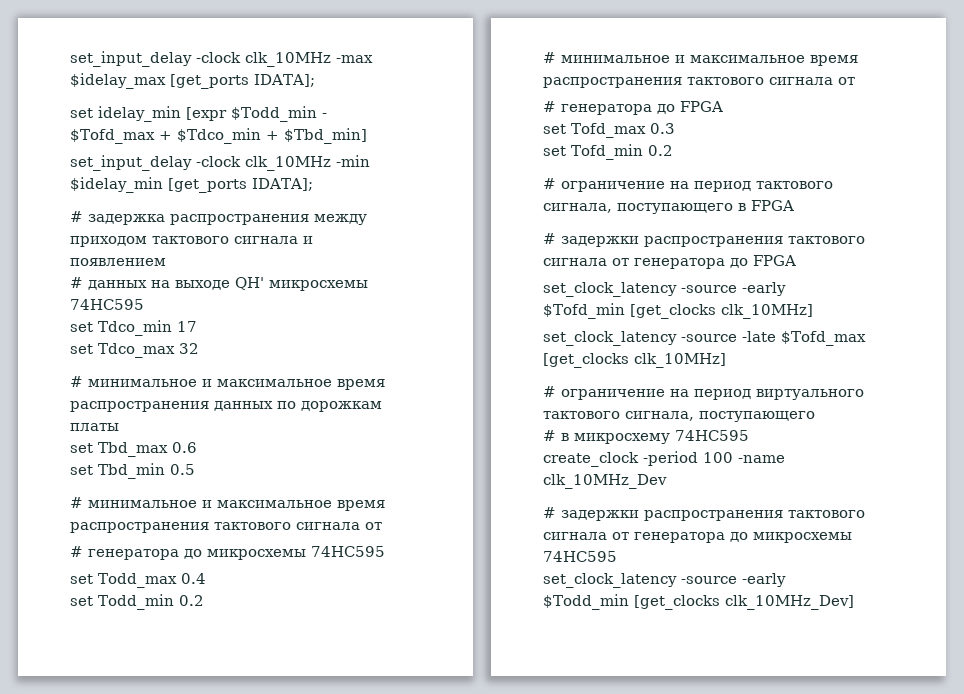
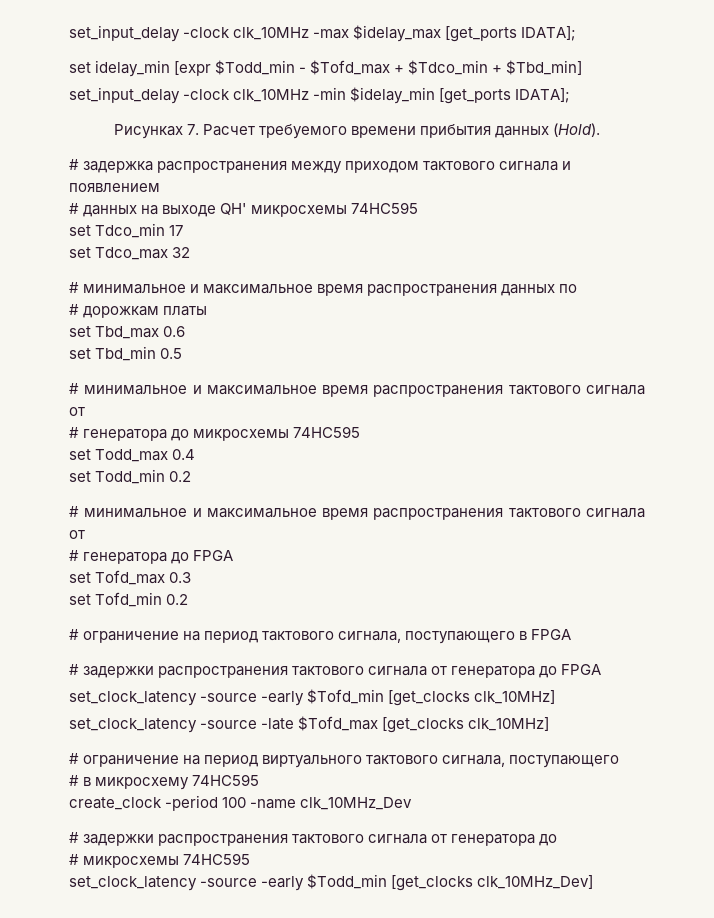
+ Рисунках 7. Расчет требуемого времени прибытия данных (Hold).
- # минимальное и максимальное время распространения данных по дорожкам платы
+ # минимальное и максимальное время распространения данных по
+ # дорожкам платы
  create_clock -period 100 -name clk_10MHz_Dev
- # задержки распространения тактового сигнала от генератора до микросхемы 74HC595
+ # задержки распространения тактового сигнала от генератора до
+ # микросхемы 74HC595

